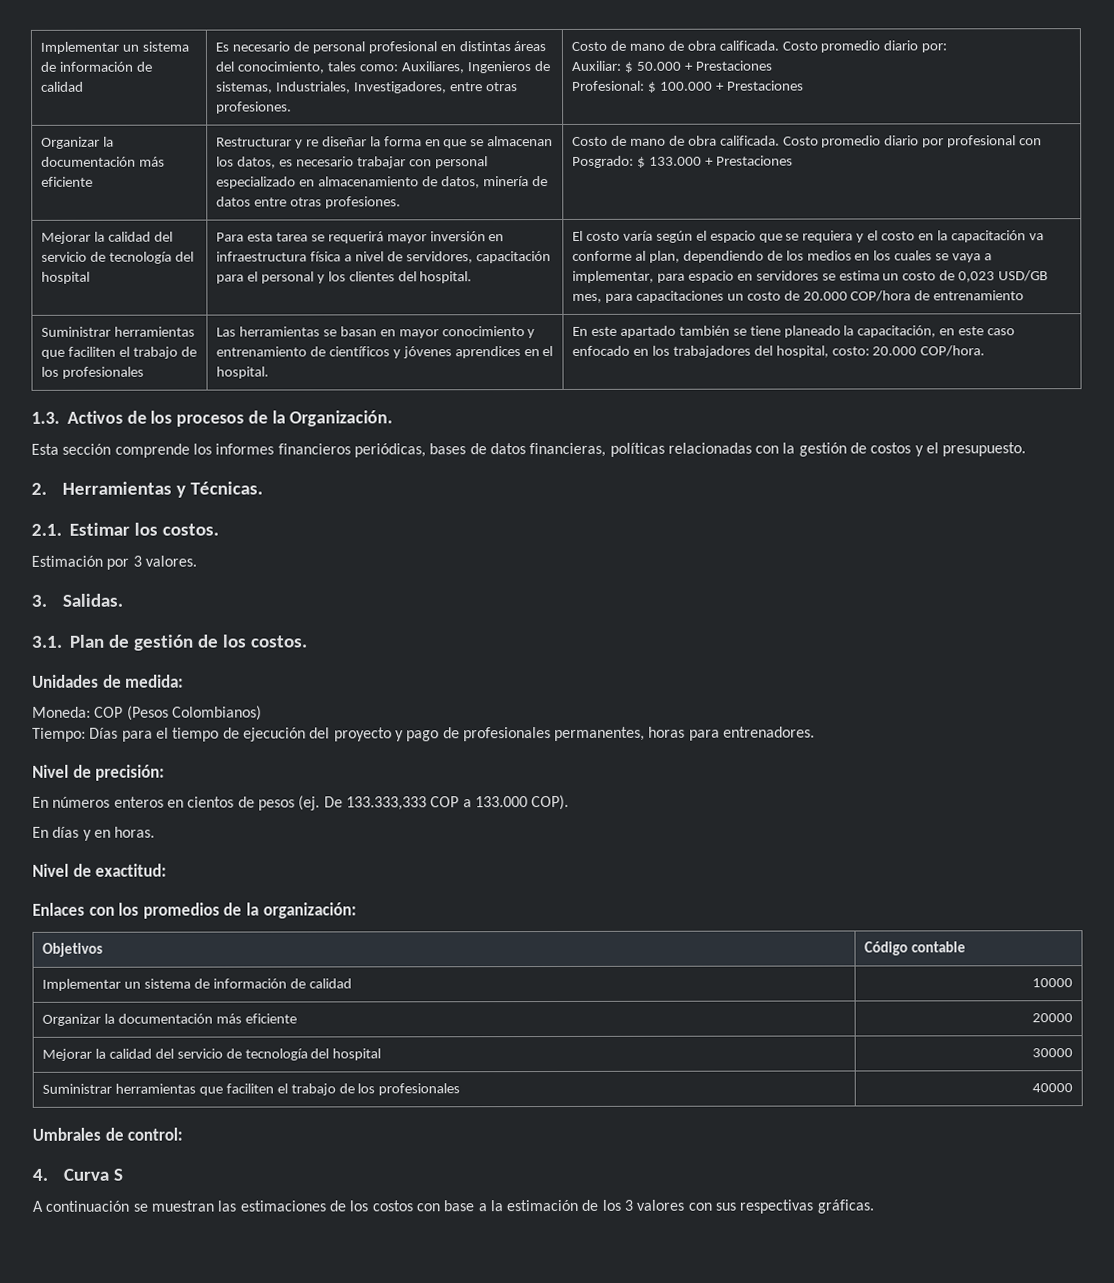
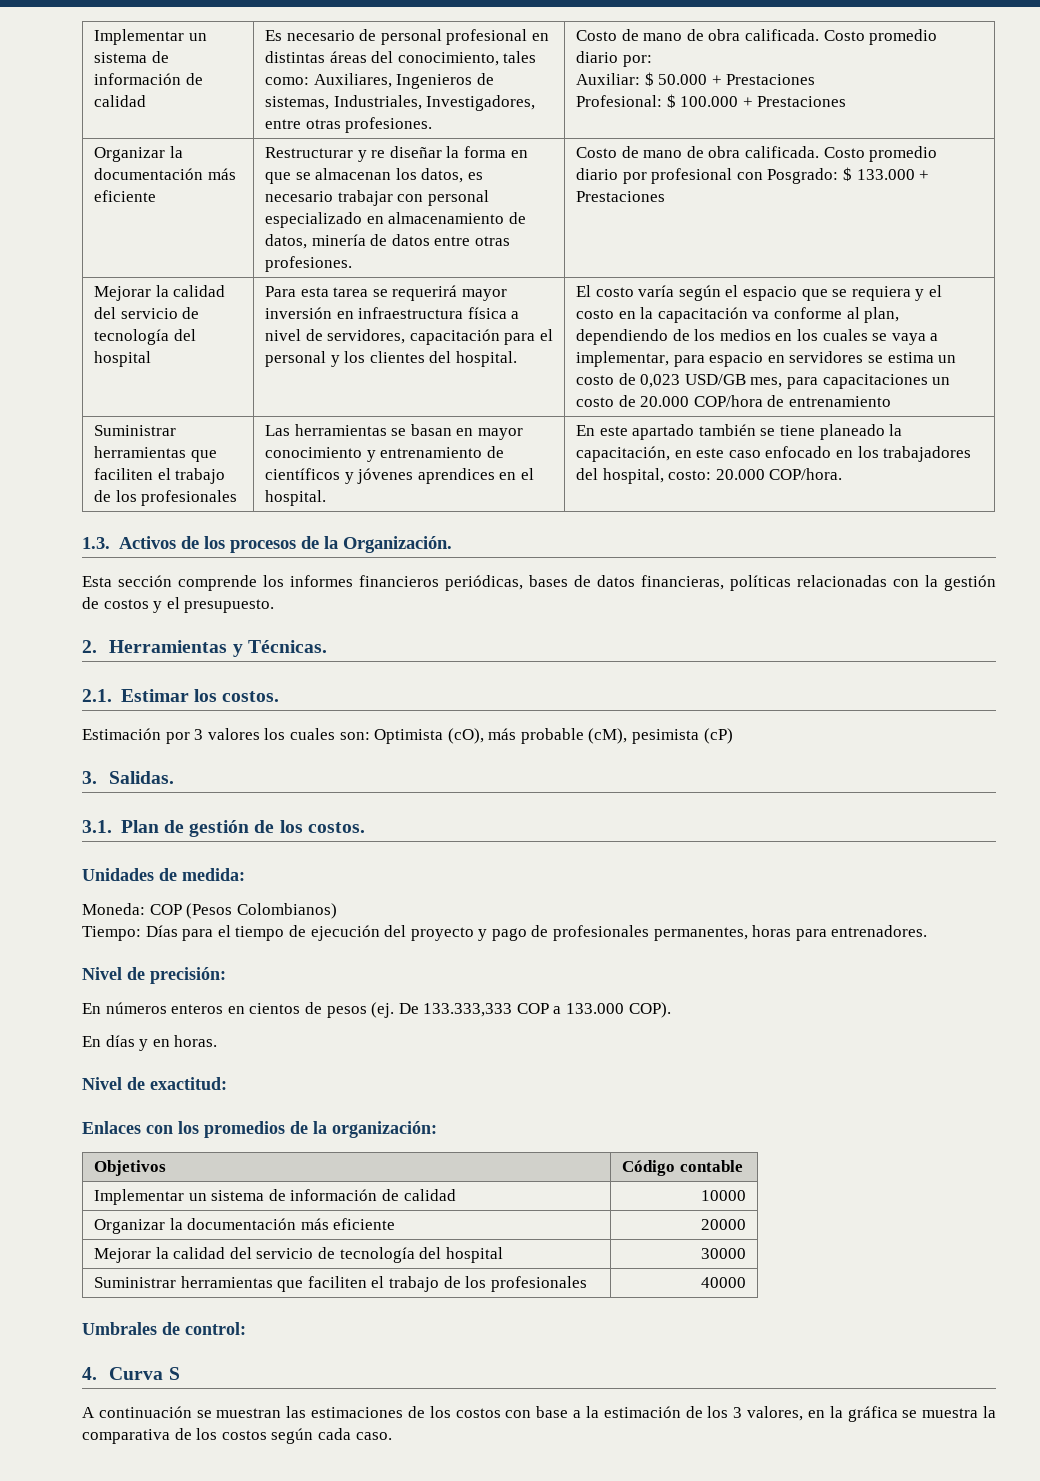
- Estimación por 3 valores.
+ Estimación por 3 valores los cuales son: Optimista (cO), más probable (cM), pesimista (cP)
- A continuación se muestran las estimaciones de los costos con base a la estimación de los 3 valores con sus respectivas gráficas.
+ A continuación se muestran las estimaciones de los costos con base a la estimación de los 3 valores, en la gráfica se muestra la comparativa de los costos según cada caso.

